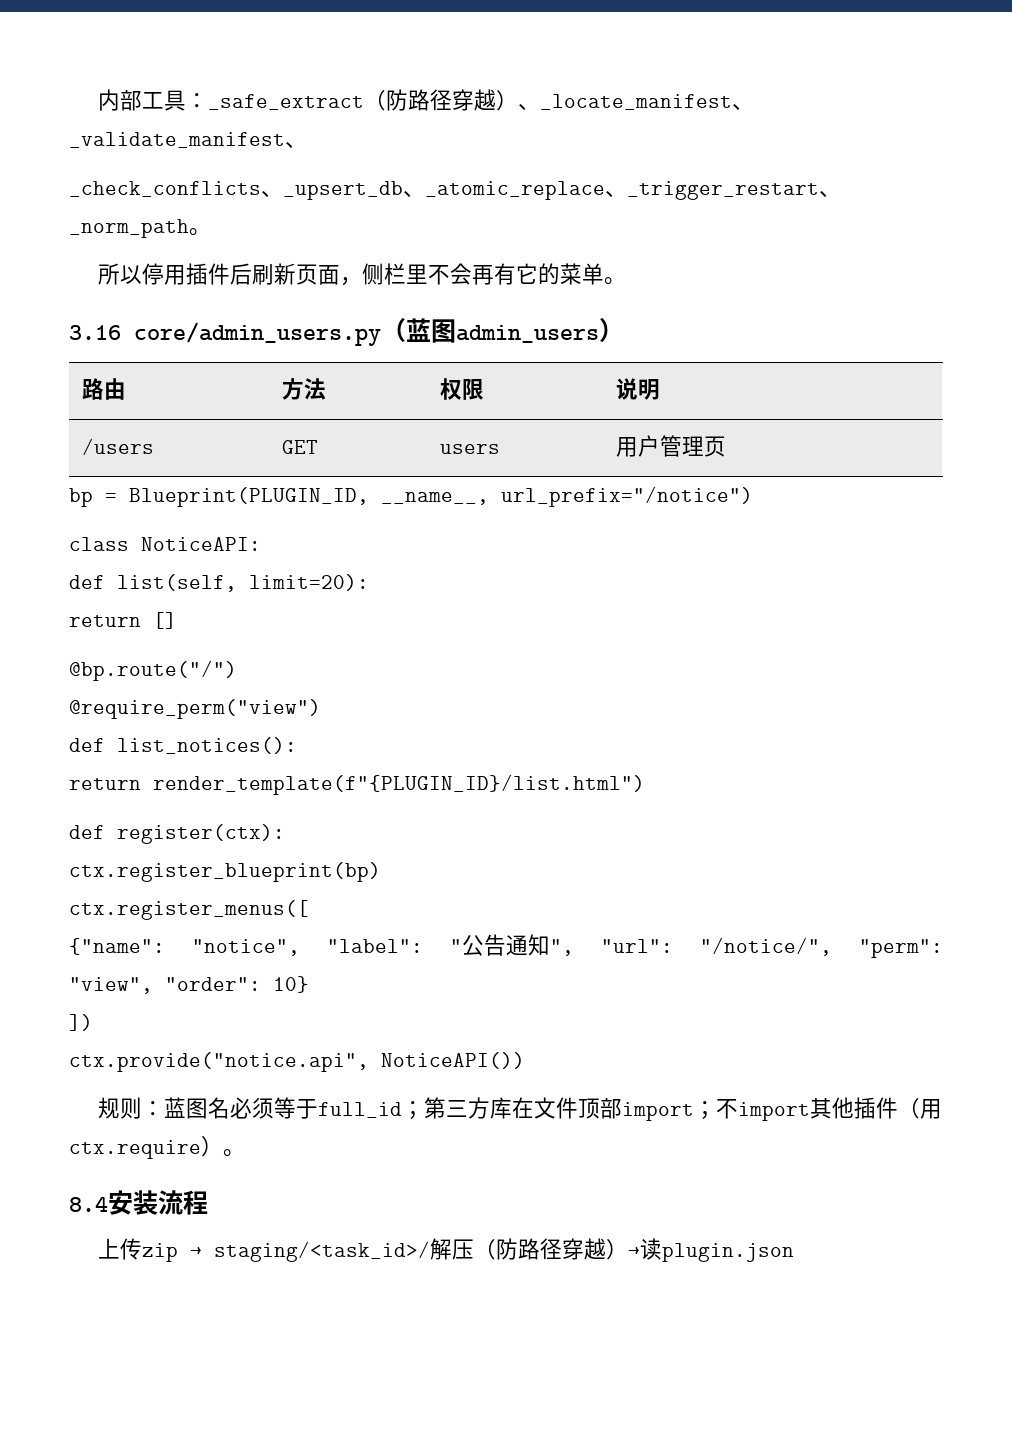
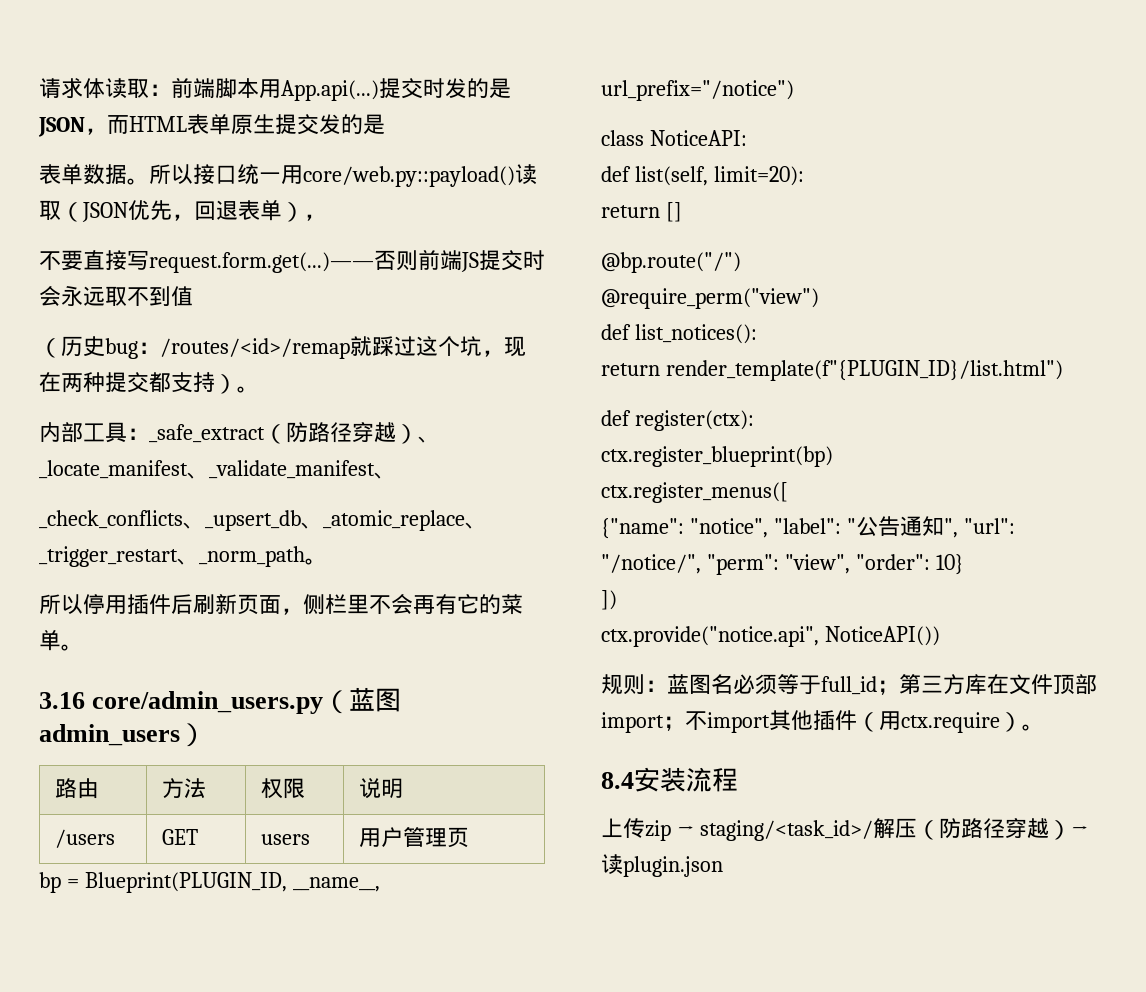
+ 请求体读取：前端脚本用App.api(...)提交时发的是JSON，而HTML表单原生提交发的是
+ 表单数据。所以接口统一用core/web.py::payload()读取（JSON优先，回退表单），
+ 不要直接写request.form.get(...)——否则前端JS提交时会永远取不到值
+ （历史bug：/routes/<id>/remap就踩过这个坑，现在两种提交都支持）。

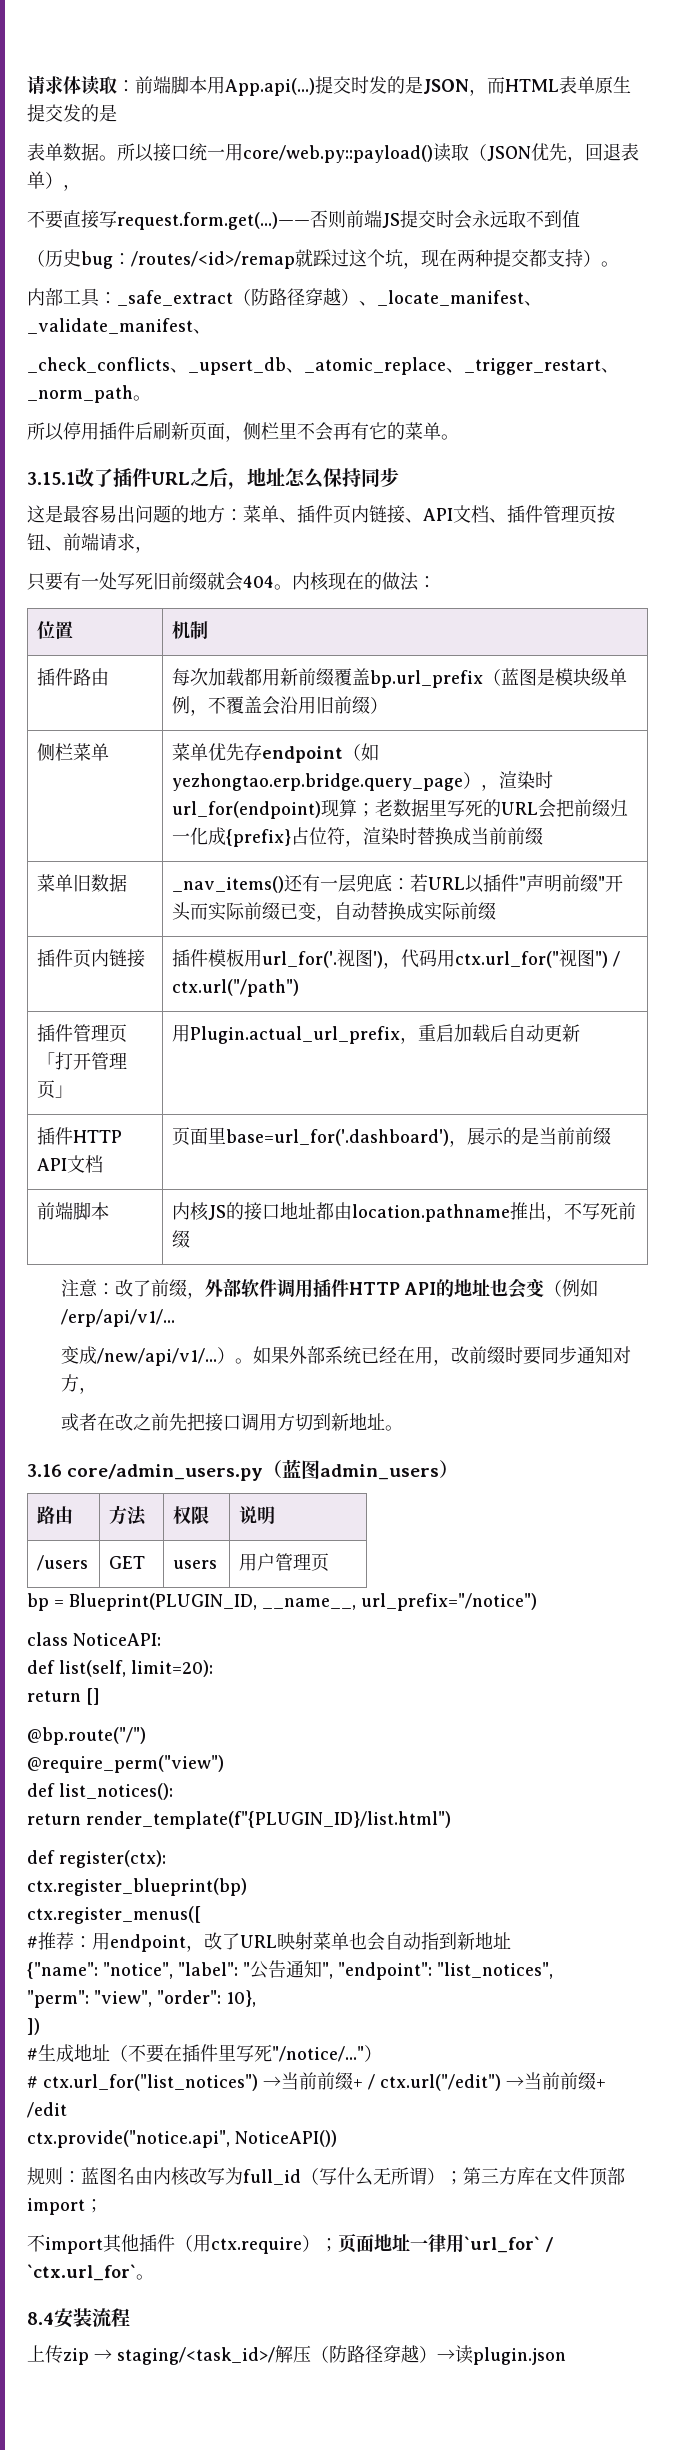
+ 3.15.1改了插件URL之后，地址怎么保持同步
+ 这是最容易出问题的地方：菜单、插件页内链接、API文档、插件管理页按钮、前端请求，
+ 只要有一处写死旧前缀就会404。内核现在的做法：
+ 位置 | 机制
+ 插件路由 | 每次加载都用新前缀覆盖bp.url_prefix（蓝图是模块级单例，不覆盖会沿用旧前缀）
+ 侧栏菜单 | 菜单优先存endpoint（如yezhongtao.erp.bridge.query_page），渲染时url_for(endpoint)现算；老数据里写死的URL会把前缀归一化成{prefix}占位符，渲染时替换成当前前缀
+ 菜单旧数据 | _nav_items()还有一层兜底：若URL以插件"声明前缀"开头而实际前缀已变，自动替换成实际前缀
+ 插件页内链接 | 插件模板用url_for('.视图')，代码用ctx.url_for("视图") / ctx.url("/path")
+ 插件管理页「打开管理页」 | 用Plugin.actual_url_prefix，重启加载后自动更新
+ 插件HTTP API文档 | 页面里base=url_for('.dashboard')，展示的是当前前缀
+ 前端脚本 | 内核JS的接口地址都由location.pathname推出，不写死前缀
+ 注意：改了前缀，外部软件调用插件HTTP API的地址也会变（例如/erp/api/v1/...
+ 变成/new/api/v1/...）。如果外部系统已经在用，改前缀时要同步通知对方，
+ 或者在改之前先把接口调用方切到新地址。
+ #推荐：用endpoint，改了URL映射菜单也会自动指到新地址
- {"name": "notice", "label": "公告通知", "url": "/notice/", "perm": "view", "order": 10}
+ {"name": "notice", "label": "公告通知", "endpoint": "list_notices",
+ "perm": "view", "order": 10},
+ #生成地址（不要在插件里写死"/notice/..."）
+ # ctx.url_for("list_notices") →当前前缀+ / ctx.url("/edit") →当前前缀+ /edit
- 规则：蓝图名必须等于full_id；第三方库在文件顶部import；不import其他插件（用ctx.require）。
+ 规则：蓝图名由内核改写为full_id（写什么无所谓）；第三方库在文件顶部import；
+ 不import其他插件（用ctx.require）；页面地址一律用`url_for` / `ctx.url_for`。

